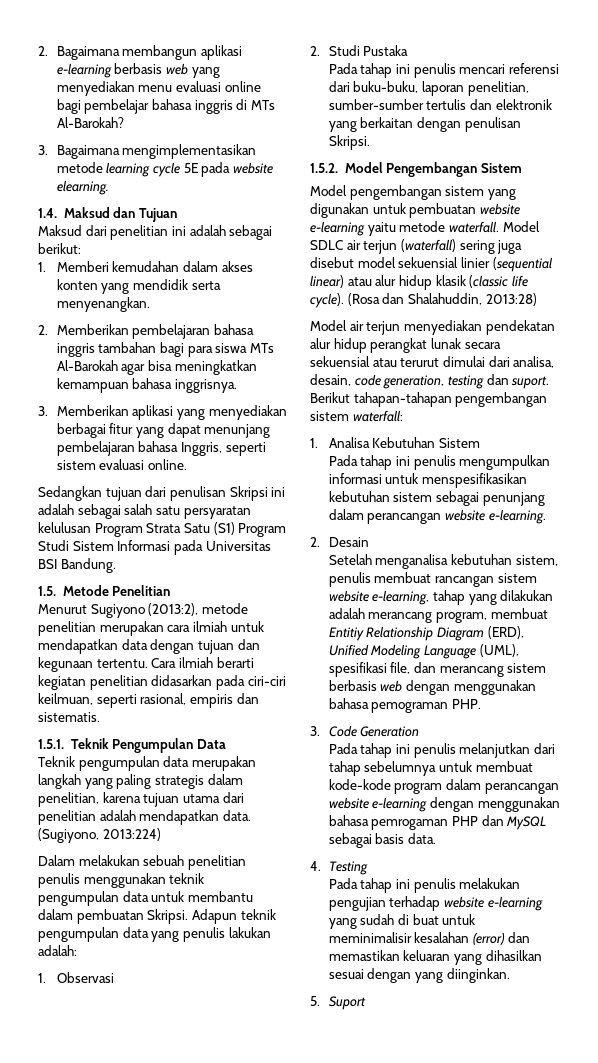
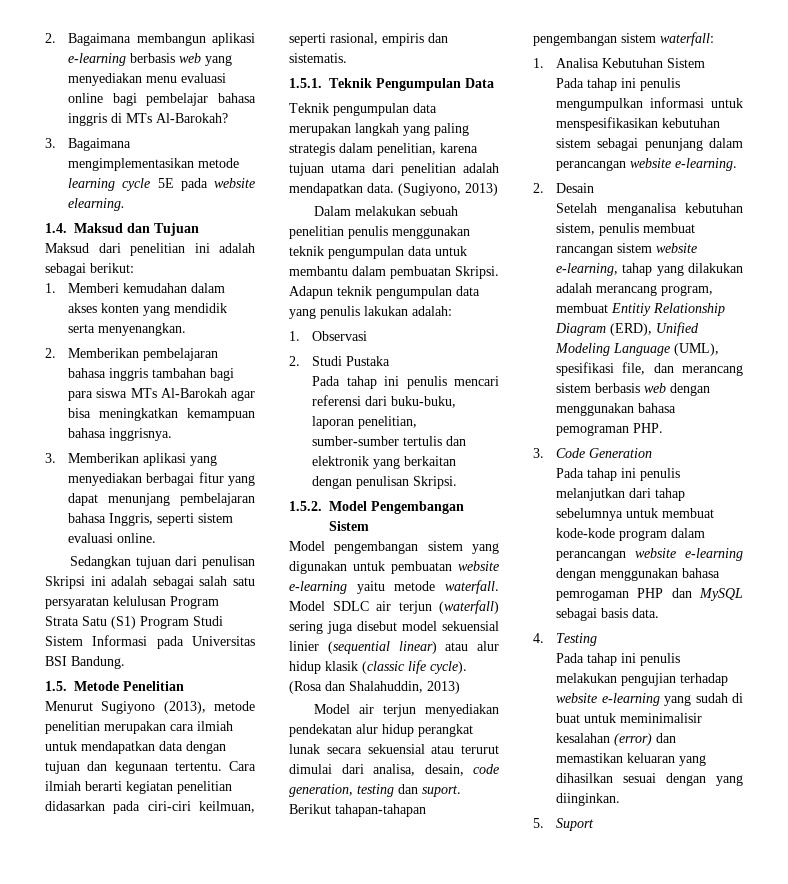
- Menurut Sugiyono (2013:2), metode penelitian merupakan cara ilmiah untuk mendapatkan data dengan tujuan dan kegunaan tertentu.
+ Menurut Sugiyono (2013), metode penelitian merupakan cara ilmiah untuk mendapatkan data dengan tujuan dan kegunaan tertentu.
- (Sugiyono, 2013:224)
+ (Sugiyono, 2013)
- (Rosa dan Shalahuddin, 2013:28)
+ (Rosa dan Shalahuddin, 2013)

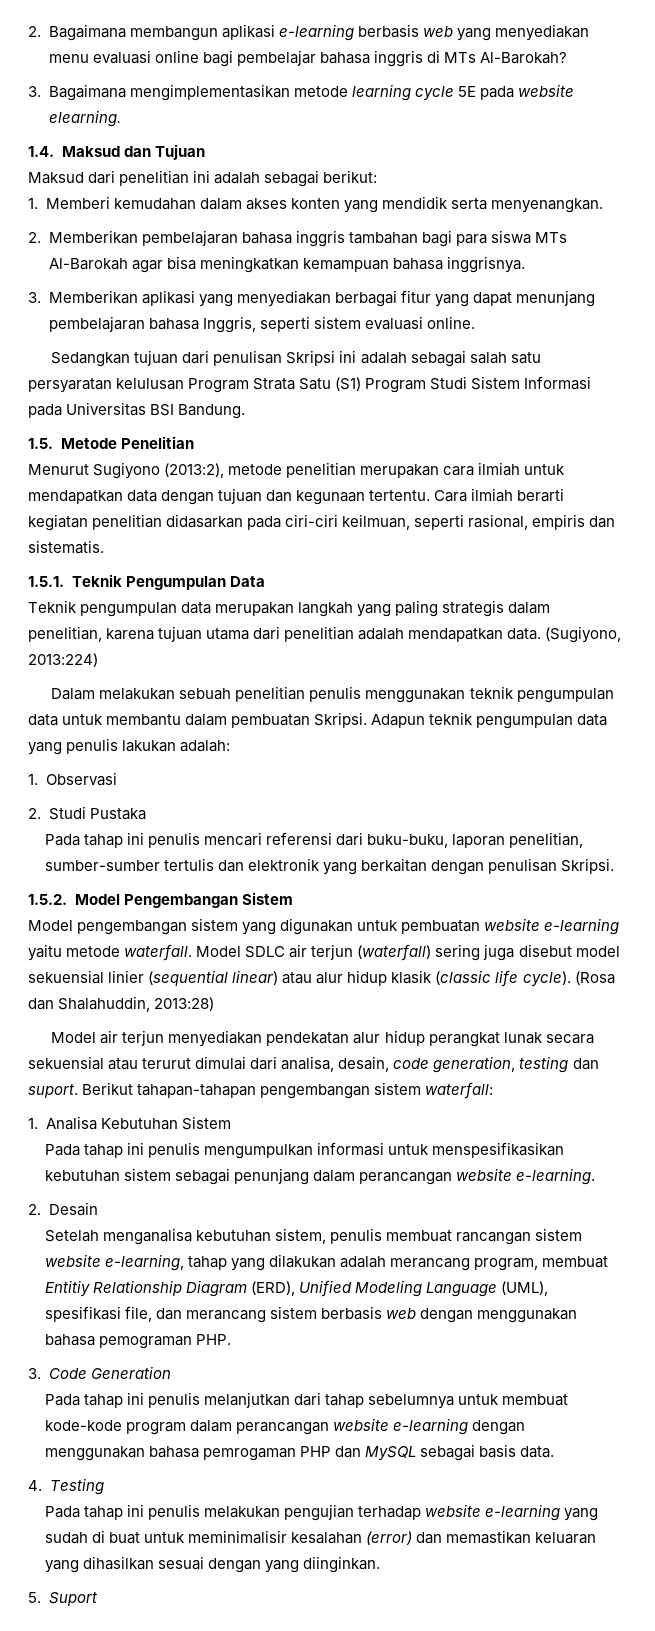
- Menurut Sugiyono (2013), metode penelitian merupakan cara ilmiah untuk mendapatkan data dengan tujuan dan kegunaan tertentu.
+ Menurut Sugiyono (2013:2), metode penelitian merupakan cara ilmiah untuk mendapatkan data dengan tujuan dan kegunaan tertentu.
- (Sugiyono, 2013)
+ (Sugiyono, 2013:224)
- (Rosa dan Shalahuddin, 2013)
+ (Rosa dan Shalahuddin, 2013:28)

